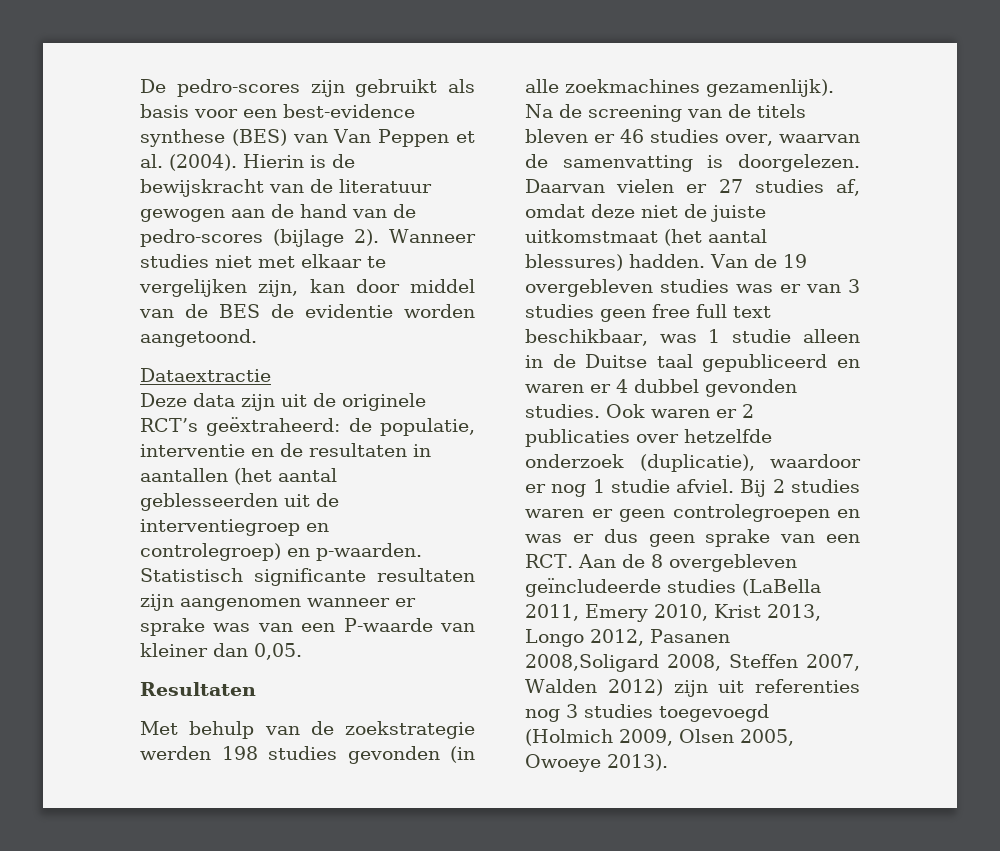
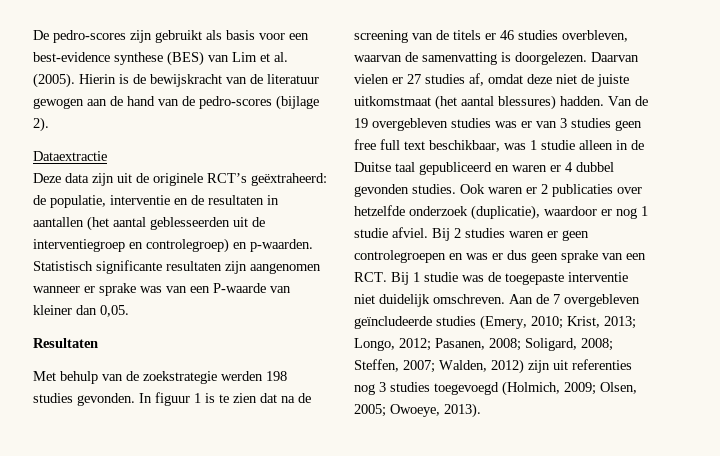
- De pedro-scores zijn gebruikt als basis voor een best-evidence synthese (BES) van Van Peppen et al. (2004).
+ De pedro-scores zijn gebruikt als basis voor een best-evidence synthese (BES) van Lim et al. (2005).
- Wanneer studies niet met elkaar te vergelijken zijn, kan door middel van de BES de evidentie worden aangetoond.
- Met behulp van de zoekstrategie werden 198 studies gevonden (in alle zoekmachines gezamenlijk). Na de screening van de titels bleven er 46 studies over, waarvan de samenvatting is doorgelezen.
+ Met behulp van de zoekstrategie werden 198 studies gevonden. In figuur 1 is te zien dat na de screening van de titels er 46 studies overbleven, waarvan de samenvatting is doorgelezen.
- Bij 2 studies waren er geen controlegroepen en was er dus geen sprake van een RCT. Aan de 8 overgebleven geïncludeerde studies (LaBella 2011, Emery 2010, Krist 2013, Longo 2012, Pasanen 2008,Soligard 2008, Steffen 2007, Walden 2012) zijn uit referenties nog 3 studies toegevoegd (Holmich 2009, Olsen 2005, Owoeye 2013).
+ Bij 2 studies waren er geen controlegroepen en was er dus geen sprake van een RCT. Bij 1 studie was de toegepaste interventie niet duidelijk omschreven. Aan de 7 overgebleven geïncludeerde studies (Emery, 2010; Krist, 2013; Longo, 2012; Pasanen, 2008; Soligard, 2008; Steffen, 2007; Walden, 2012) zijn uit referenties nog 3 studies toegevoegd (Holmich, 2009; Olsen, 2005; Owoeye, 2013).

